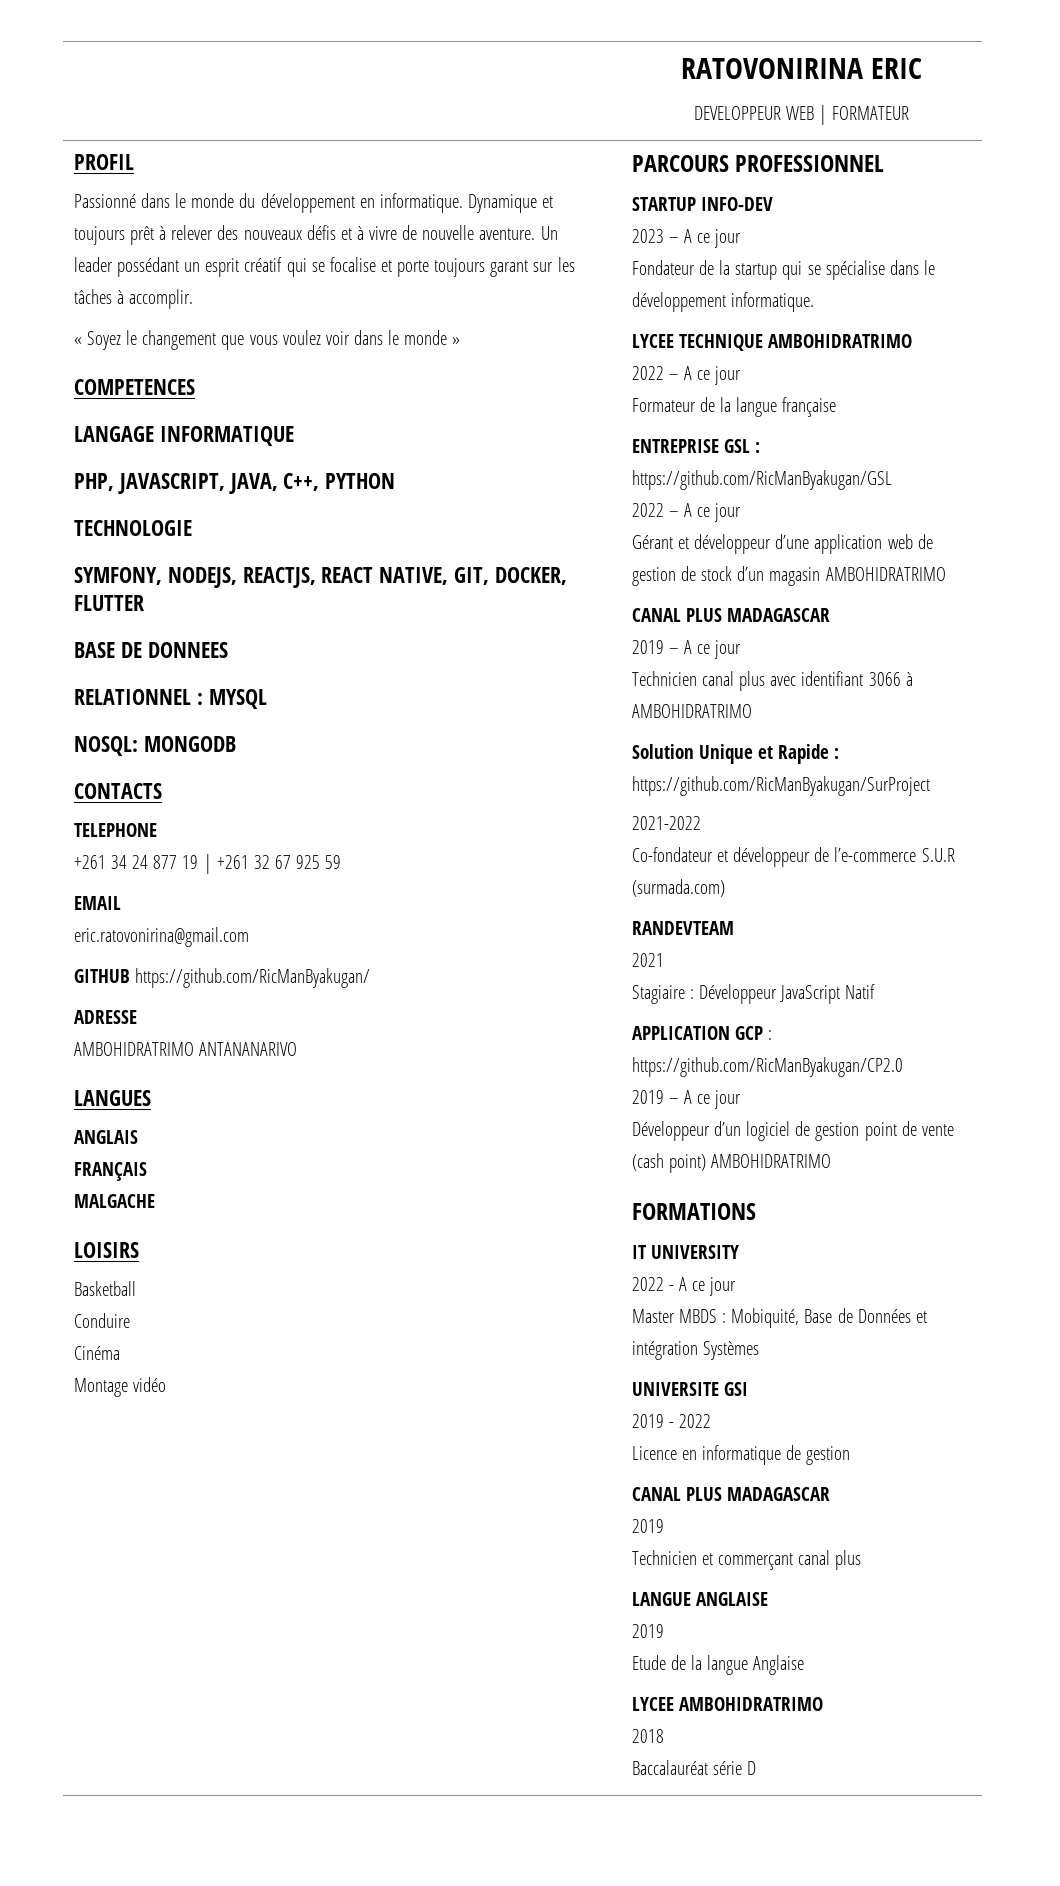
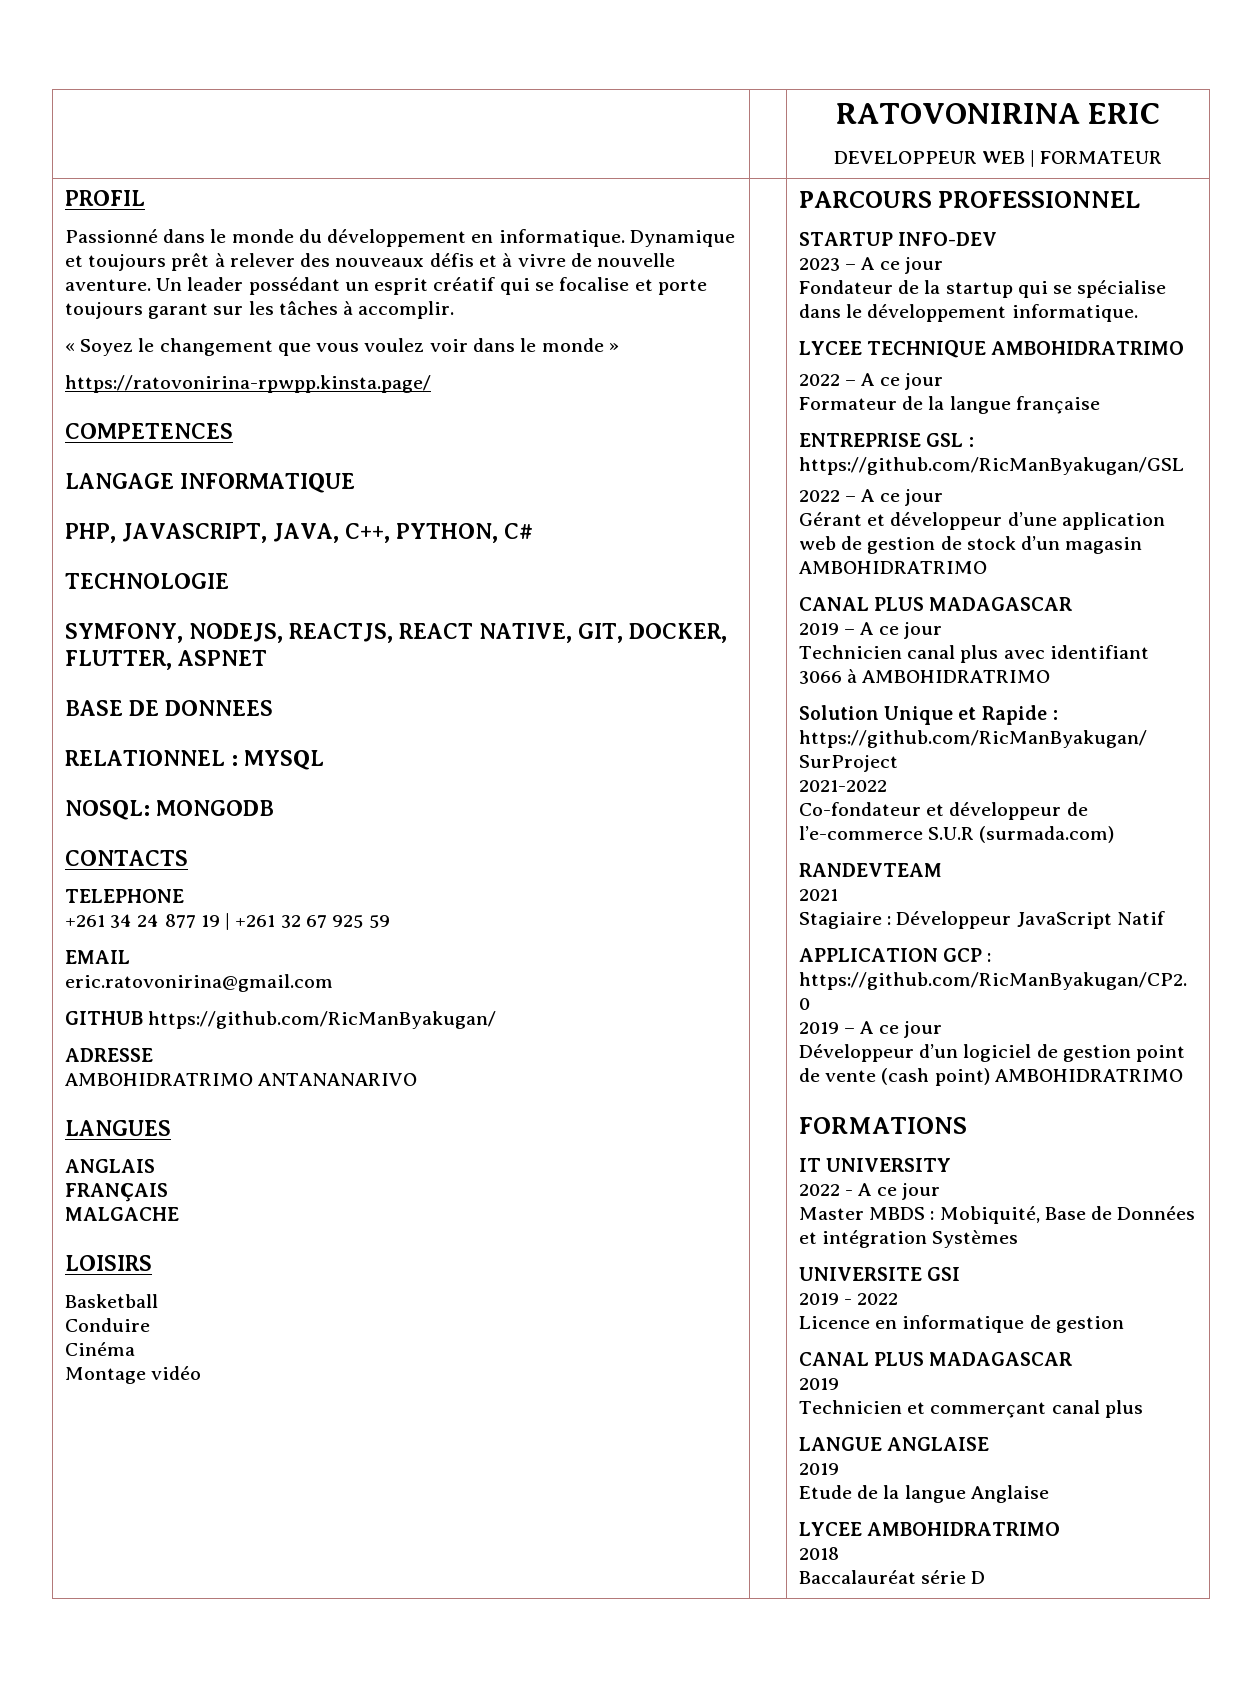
+ https://ratovonirina-rpwpp.kinsta.page/
- PHP, JAVASCRIPT, JAVA, C++, PYTHON
+ PHP, JAVASCRIPT, JAVA, C++, PYTHON, C#
- SYMFONY, NODEJS, REACTJS, REACT NATIVE, GIT, DOCKER, FLUTTER
+ SYMFONY, NODEJS, REACTJS, REACT NATIVE, GIT, DOCKER, FLUTTER, ASPNET

